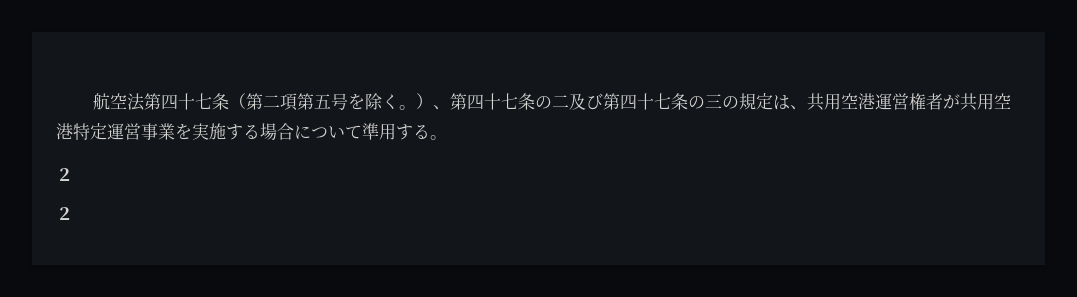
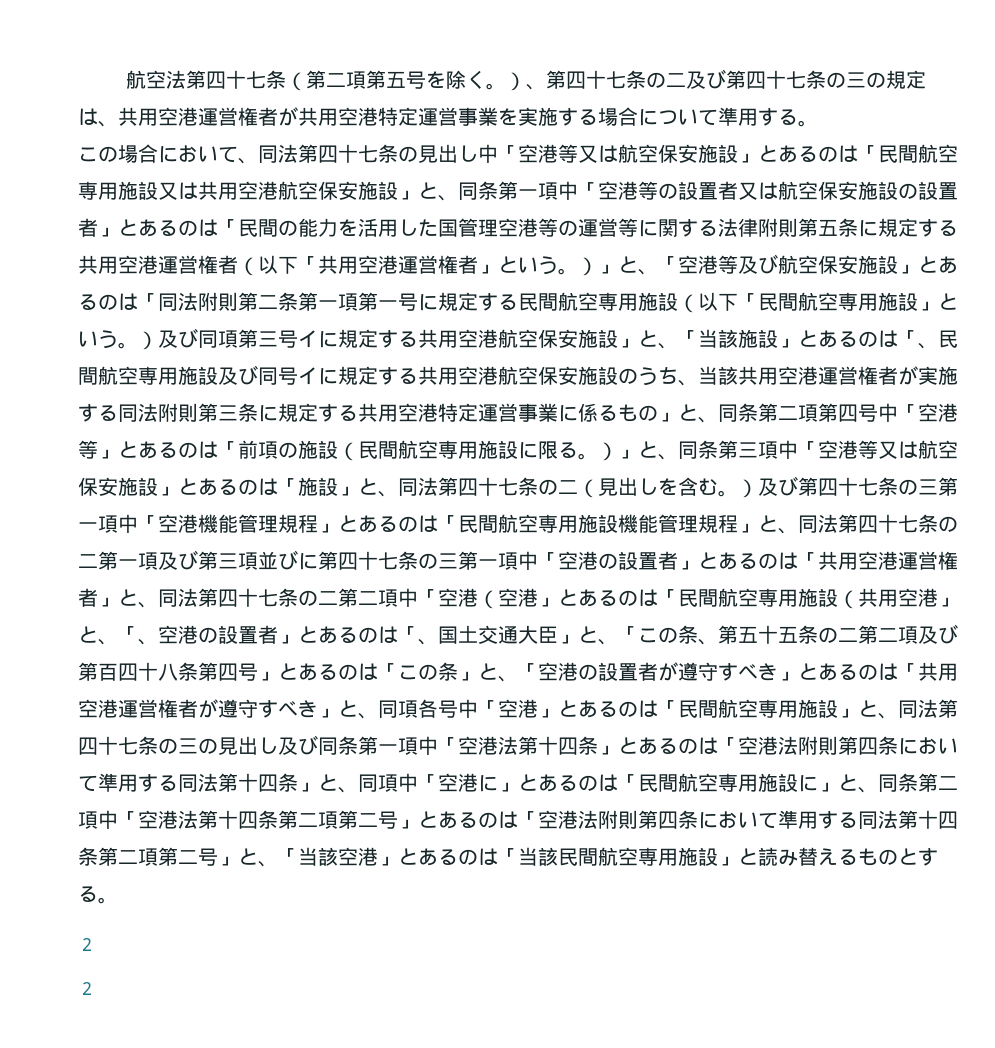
+ この場合において、同法第四十七条の見出し中「空港等又は航空保安施設」とあるのは「民間航空専用施設又は共用空港航空保安施設」と、同条第一項中「空港等の設置者又は航空保安施設の設置者」とあるのは「民間の能力を活用した国管理空港等の運営等に関する法律附則第五条に規定する共用空港運営権者（以下「共用空港運営権者」という。）」と、「空港等及び航空保安施設」とあるのは「同法附則第二条第一項第一号に規定する民間航空専用施設（以下「民間航空専用施設」という。）及び同項第三号イに規定する共用空港航空保安施設」と、「当該施設」とあるのは「、民間航空専用施設及び同号イに規定する共用空港航空保安施設のうち、当該共用空港運営権者が実施する同法附則第三条に規定する共用空港特定運営事業に係るもの」と、同条第二項第四号中「空港等」とあるのは「前項の施設（民間航空専用施設に限る。）」と、同条第三項中「空港等又は航空保安施設」とあるのは「施設」と、同法第四十七条の二（見出しを含む。）及び第四十七条の三第一項中「空港機能管理規程」とあるのは「民間航空専用施設機能管理規程」と、同法第四十七条の二第一項及び第三項並びに第四十七条の三第一項中「空港の設置者」とあるのは「共用空港運営権者」と、同法第四十七条の二第二項中「空港（空港」とあるのは「民間航空専用施設（共用空港」と、「、空港の設置者」とあるのは「、国土交通大臣」と、「この条、第五十五条の二第二項及び第百四十八条第四号」とあるのは「この条」と、「空港の設置者が遵守すべき」とあるのは「共用空港運営権者が遵守すべき」と、同項各号中「空港」とあるのは「民間航空専用施設」と、同法第四十七条の三の見出し及び同条第一項中「空港法第十四条」とあるのは「空港法附則第四条において準用する同法第十四条」と、同項中「空港に」とあるのは「民間航空専用施設に」と、同条第二項中「空港法第十四条第二項第二号」とあるのは「空港法附則第四条において準用する同法第十四条第二項第二号」と、「当該空港」とあるのは「当該民間航空専用施設」と読み替えるものとする。

